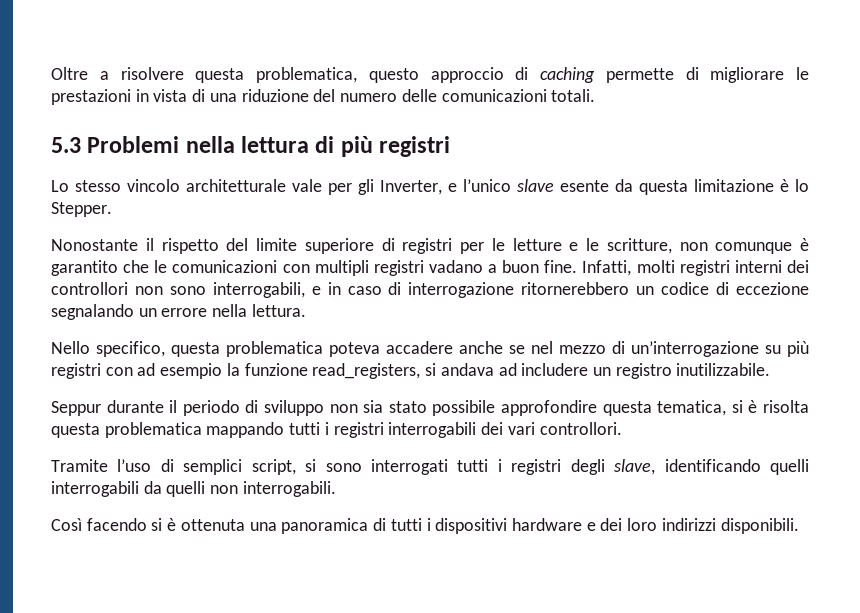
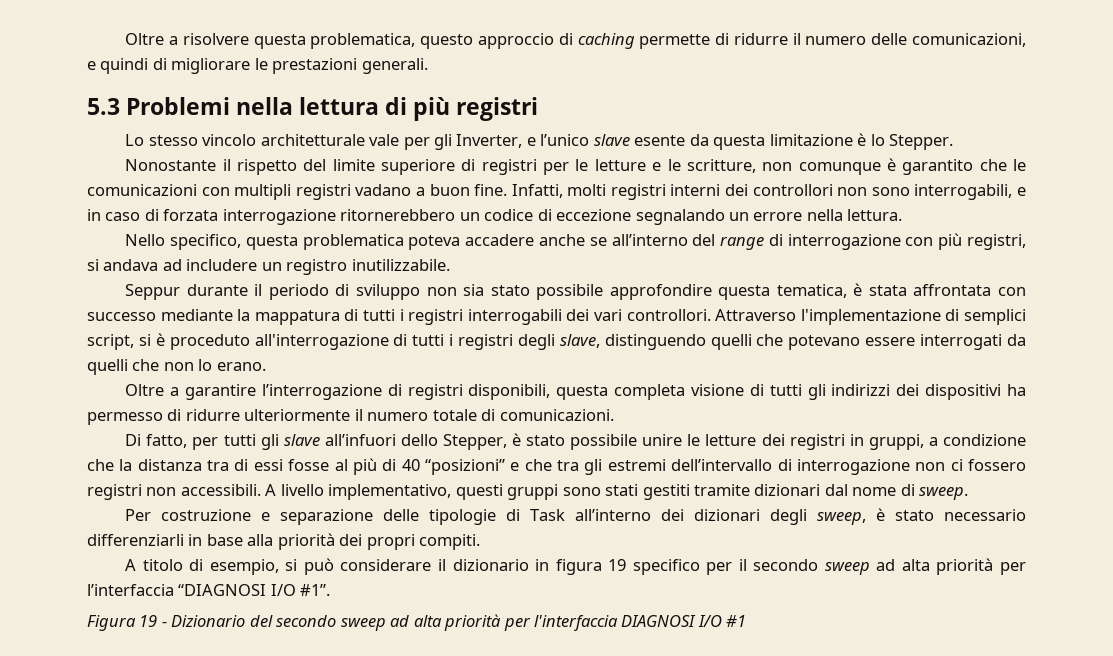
- Oltre a risolvere questa problematica, questo approccio di caching permette di migliorare le prestazioni in vista di una riduzione del numero delle comunicazioni totali.
+ Oltre a risolvere questa problematica, questo approccio di caching permette di ridurre il numero delle comunicazioni, e quindi di migliorare le prestazioni generali.
- Infatti, molti registri interni dei controllori non sono interrogabili, e in caso di interrogazione ritornerebbero un codice di eccezione segnalando un errore nella lettura.
+ Infatti, molti registri interni dei controllori non sono interrogabili, e in caso di forzata interrogazione ritornerebbero un codice di eccezione segnalando un errore nella lettura.
- Nello specifico, questa problematica poteva accadere anche se nel mezzo di un’interrogazione su più registri con ad esempio la funzione read_registers, si andava ad includere un registro inutilizzabile.
+ Nello specifico, questa problematica poteva accadere anche se all’interno del range di interrogazione con più registri, si andava ad includere un registro inutilizzabile.
- Seppur durante il periodo di sviluppo non sia stato possibile approfondire questa tematica, si è risolta questa problematica mappando tutti i registri interrogabili dei vari controllori.
- Tramite l’uso di semplici script, si sono interrogati tutti i registri degli slave, identificando quelli interrogabili da quelli non interrogabili.
- Così facendo si è ottenuta una panoramica di tutti i dispositivi hardware e dei loro indirizzi disponibili.
+ Seppur durante il periodo di sviluppo non sia stato possibile approfondire questa tematica, è stata affrontata con successo mediante la mappatura di tutti i registri interrogabili dei vari controllori. Attraverso l'implementazione di semplici script, si è proceduto all'interrogazione di tutti i registri degli slave, distinguendo quelli che potevano essere interrogati da quelli che non lo erano.
+ Oltre a garantire l’interrogazione di registri disponibili, questa completa visione di tutti gli indirizzi dei dispositivi ha permesso di ridurre ulteriormente il numero totale di comunicazioni.
+ Di fatto, per tutti gli slave all’infuori dello Stepper, è stato possibile unire le letture dei registri in gruppi, a condizione che la distanza tra di essi fosse al più di 40 “posizioni” e che tra gli estremi dell’intervallo di interrogazione non ci fossero registri non accessibili. A livello implementativo, questi gruppi sono stati gestiti tramite dizionari dal nome di sweep.
+ Per costruzione e separazione delle tipologie di Task all’interno dei dizionari degli sweep, è stato necessario differenziarli in base alla priorità dei propri compiti.
+ A titolo di esempio, si può considerare il dizionario in figura 19 specifico per il secondo sweep ad alta priorità per l’interfaccia “DIAGNOSI I/O #1”.
+ Figura 19 - Dizionario del secondo sweep ad alta priorità per l'interfaccia DIAGNOSI I/O #1

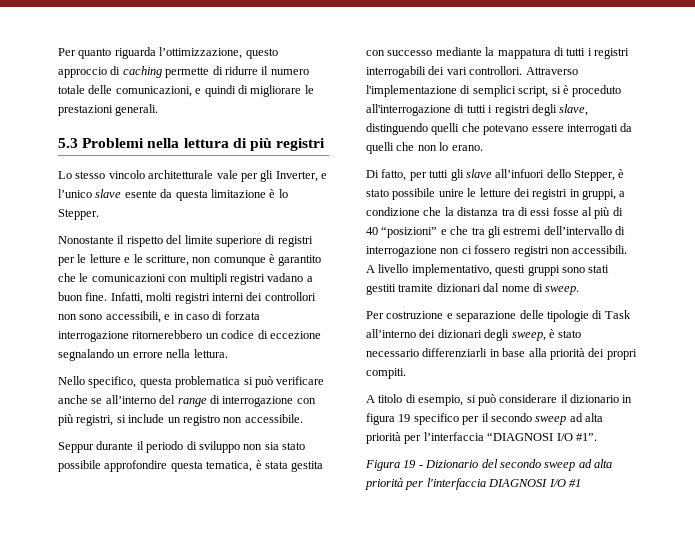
- Oltre a risolvere questa problematica, questo approccio di caching permette di ridurre il numero delle comunicazioni, e quindi di migliorare le prestazioni generali.
+ Per quanto riguarda l’ottimizzazione, questo approccio di caching permette di ridurre il numero totale delle comunicazioni, e quindi di migliorare le prestazioni generali.
- Infatti, molti registri interni dei controllori non sono interrogabili, e in caso di forzata interrogazione ritornerebbero un codice di eccezione segnalando un errore nella lettura.
+ Infatti, molti registri interni dei controllori non sono accessibili, e in caso di forzata interrogazione ritornerebbero un codice di eccezione segnalando un errore nella lettura.
- Nello specifico, questa problematica poteva accadere anche se all’interno del range di interrogazione con più registri, si andava ad includere un registro inutilizzabile.
+ Nello specifico, questa problematica si può verificare anche se all’interno del range di interrogazione con più registri, si include un registro non accessibile.
- Seppur durante il periodo di sviluppo non sia stato possibile approfondire questa tematica, è stata affrontata con successo mediante la mappatura di tutti i registri interrogabili dei vari controllori.
+ Seppur durante il periodo di sviluppo non sia stato possibile approfondire questa tematica, è stata gestita con successo mediante la mappatura di tutti i registri interrogabili dei vari controllori.
- Oltre a garantire l’interrogazione di registri disponibili, questa completa visione di tutti gli indirizzi dei dispositivi ha permesso di ridurre ulteriormente il numero totale di comunicazioni.

